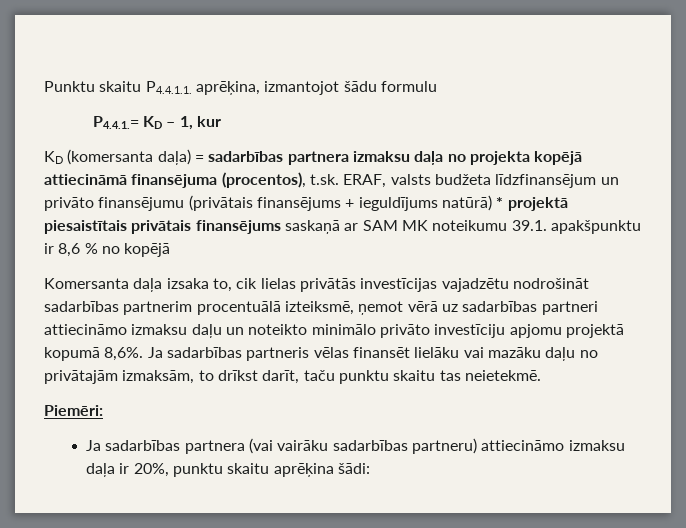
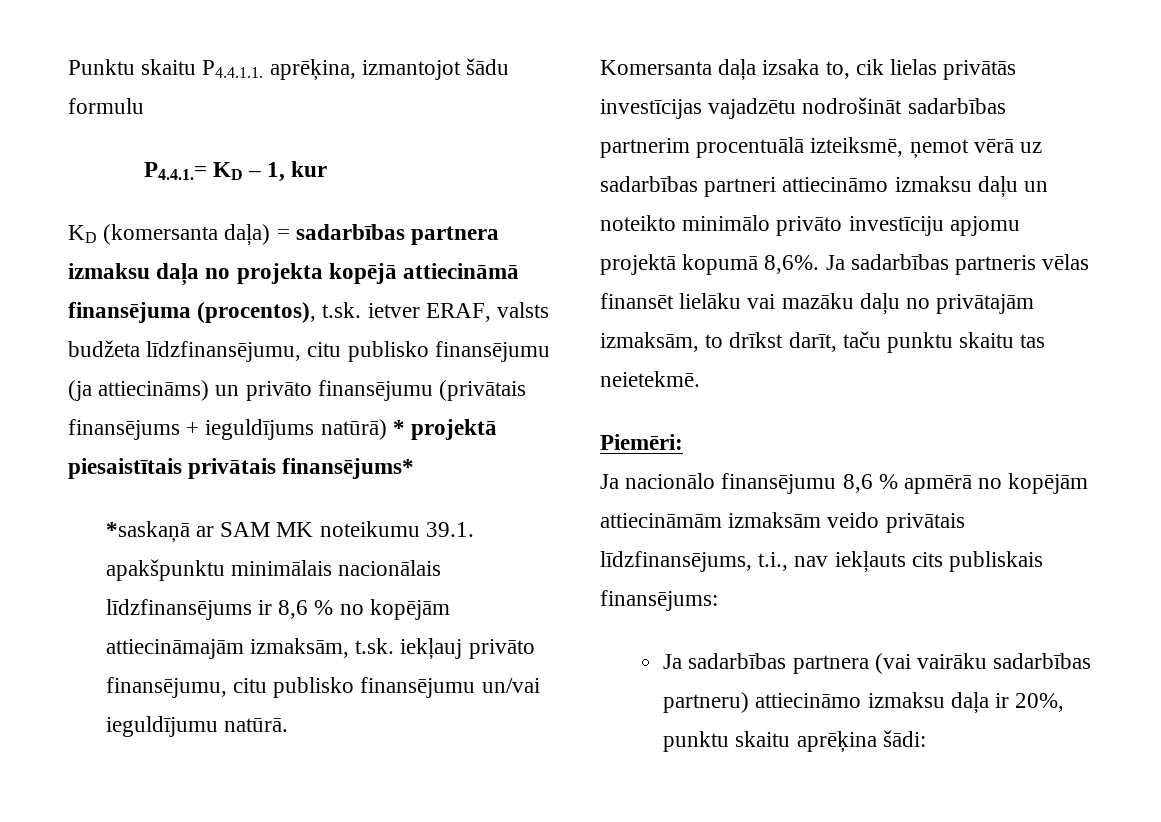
- KD (komersanta daļa) = sadarbības partnera izmaksu daļa no projekta kopējā attiecināmā finansējuma (procentos), t.sk. ERAF, valsts budžeta līdzfinansējum un privāto finansējumu (privātais finansējums + ieguldījums natūrā) * projektā piesaistītais privātais finansējums saskaņā ar SAM MK noteikumu 39.1. apakšpunktu ir 8,6 % no kopējā
+ KD (komersanta daļa) = sadarbības partnera izmaksu daļa no projekta kopējā attiecināmā finansējuma (procentos), t.sk. ietver ERAF, valsts budžeta līdzfinansējumu, citu publisko finansējumu (ja attiecināms) un privāto finansējumu (privātais finansējums + ieguldījums natūrā) * projektā piesaistītais privātais finansējums*
+ *saskaņā ar SAM MK noteikumu 39.1. apakšpunktu minimālais nacionālais līdzfinansējums ir 8,6 % no kopējām attiecināmajām izmaksām, t.sk. iekļauj privāto finansējumu, citu publisko finansējumu un/vai ieguldījumu natūrā.
+ Ja nacionālo finansējumu 8,6 % apmērā no kopējām attiecināmām izmaksām veido privātais līdzfinansējums, t.i., nav iekļauts cits publiskais finansējums:

